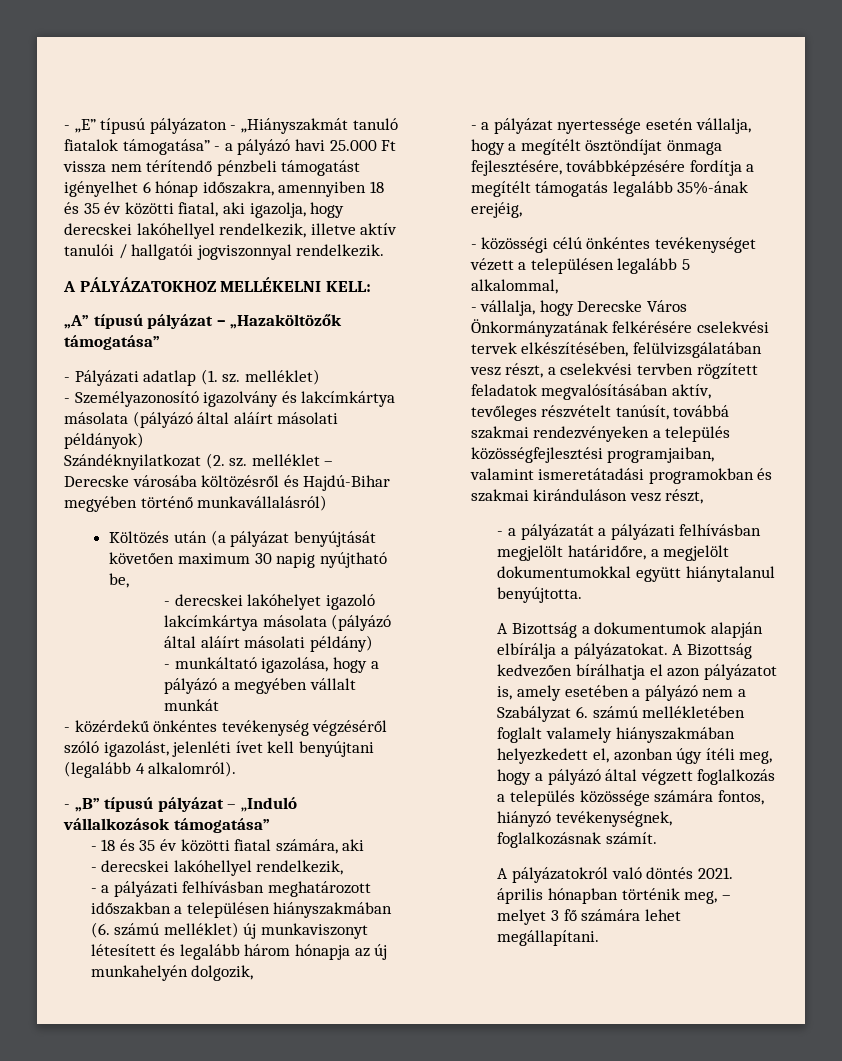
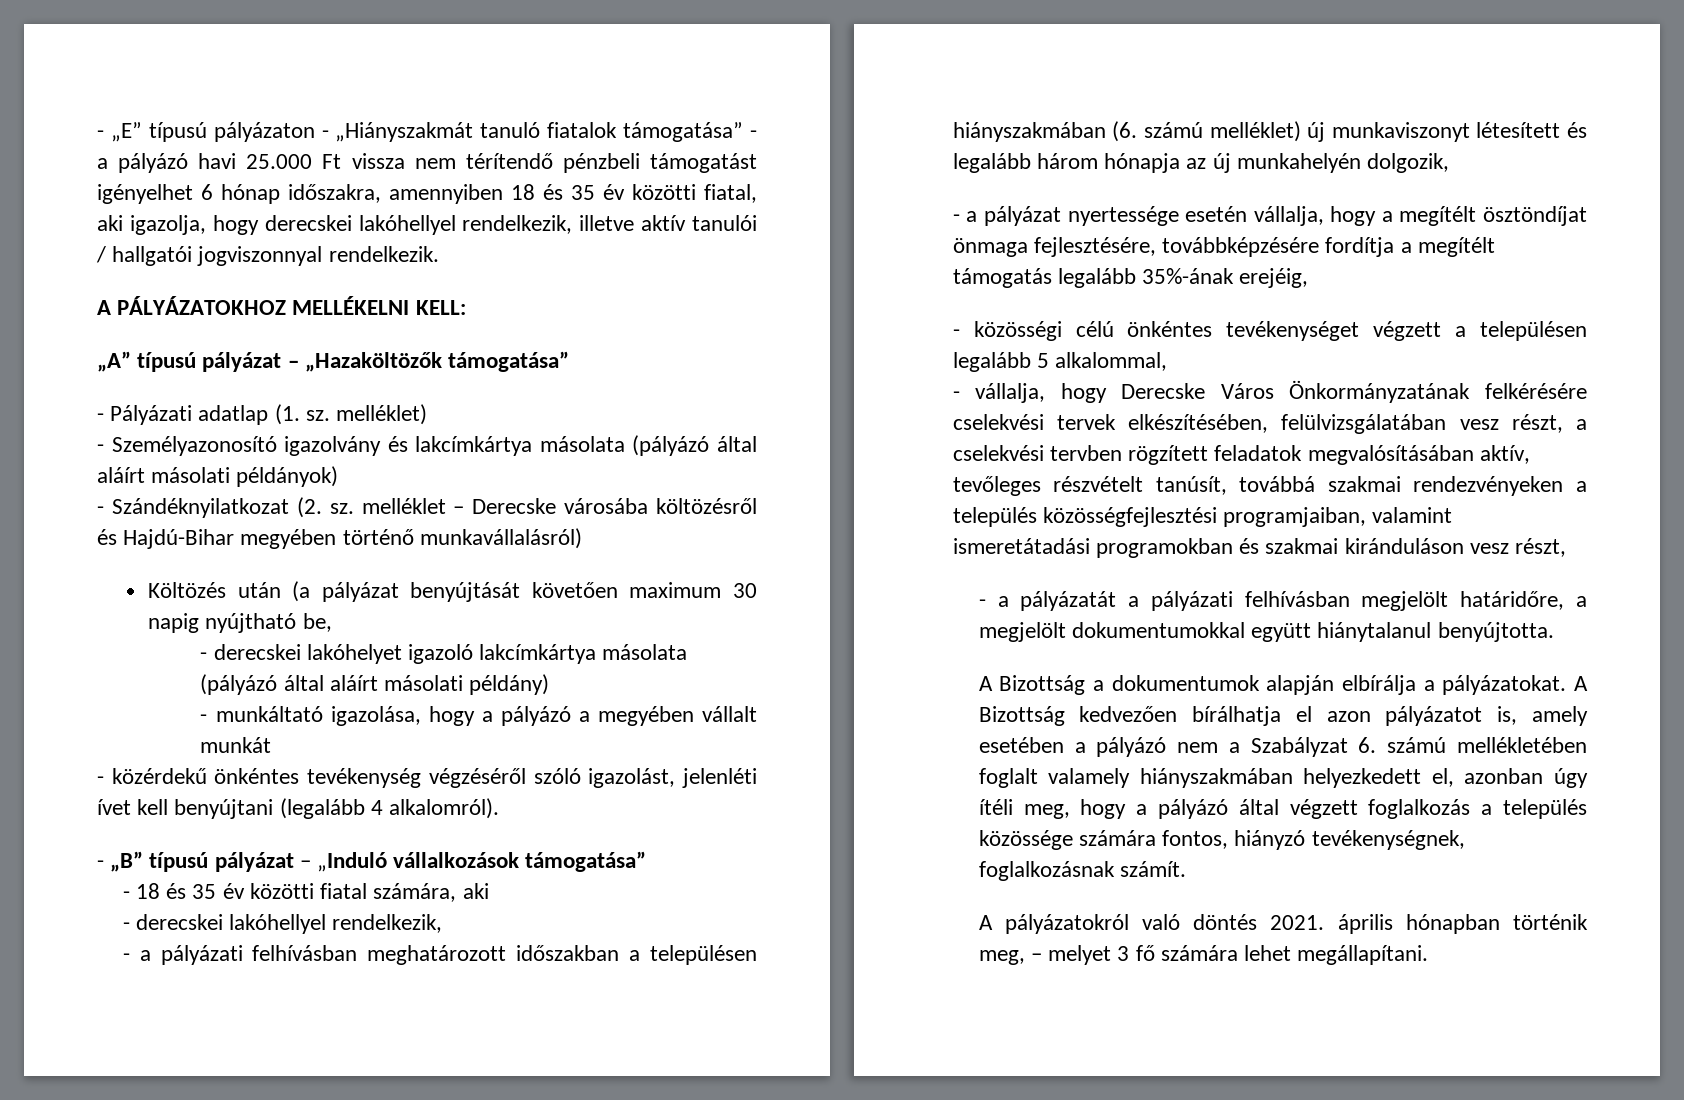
- Szándéknyilatkozat (2. sz. melléklet – Derecske városába költözésről és Hajdú-Bihar megyében történő munkavállalásról)
+ - Szándéknyilatkozat (2. sz. melléklet – Derecske városába költözésről és Hajdú-Bihar megyében történő munkavállalásról)
- - közösségi célú önkéntes tevékenységet vézett a településen legalább 5 alkalommal,
+ - közösségi célú önkéntes tevékenységet végzett a településen legalább 5 alkalommal,

